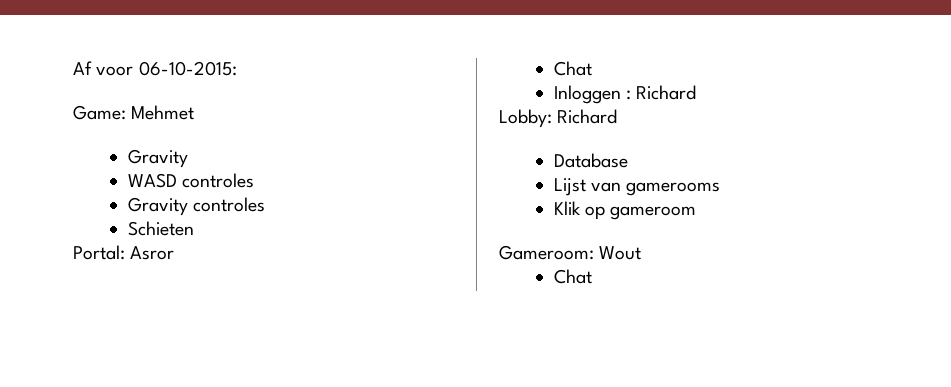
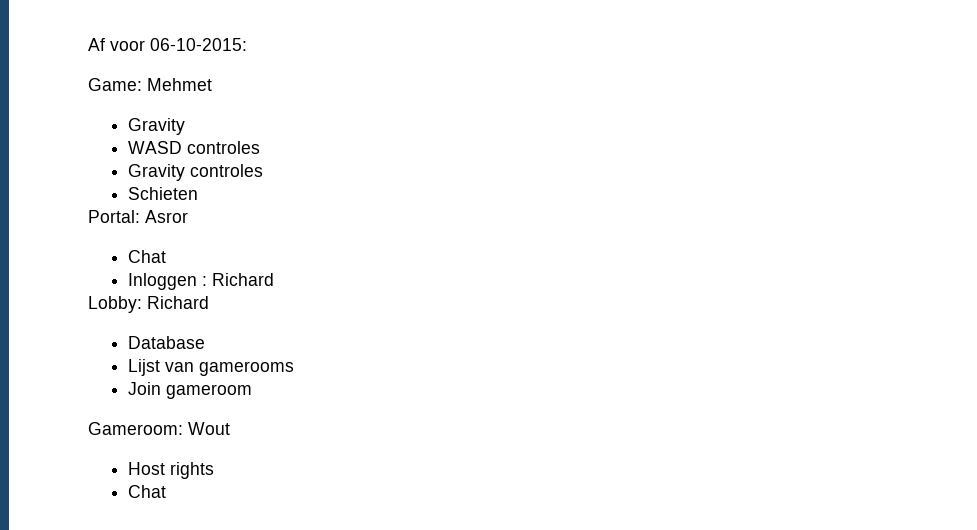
- Klik op gameroom
+ Join gameroom
+ Host rights

